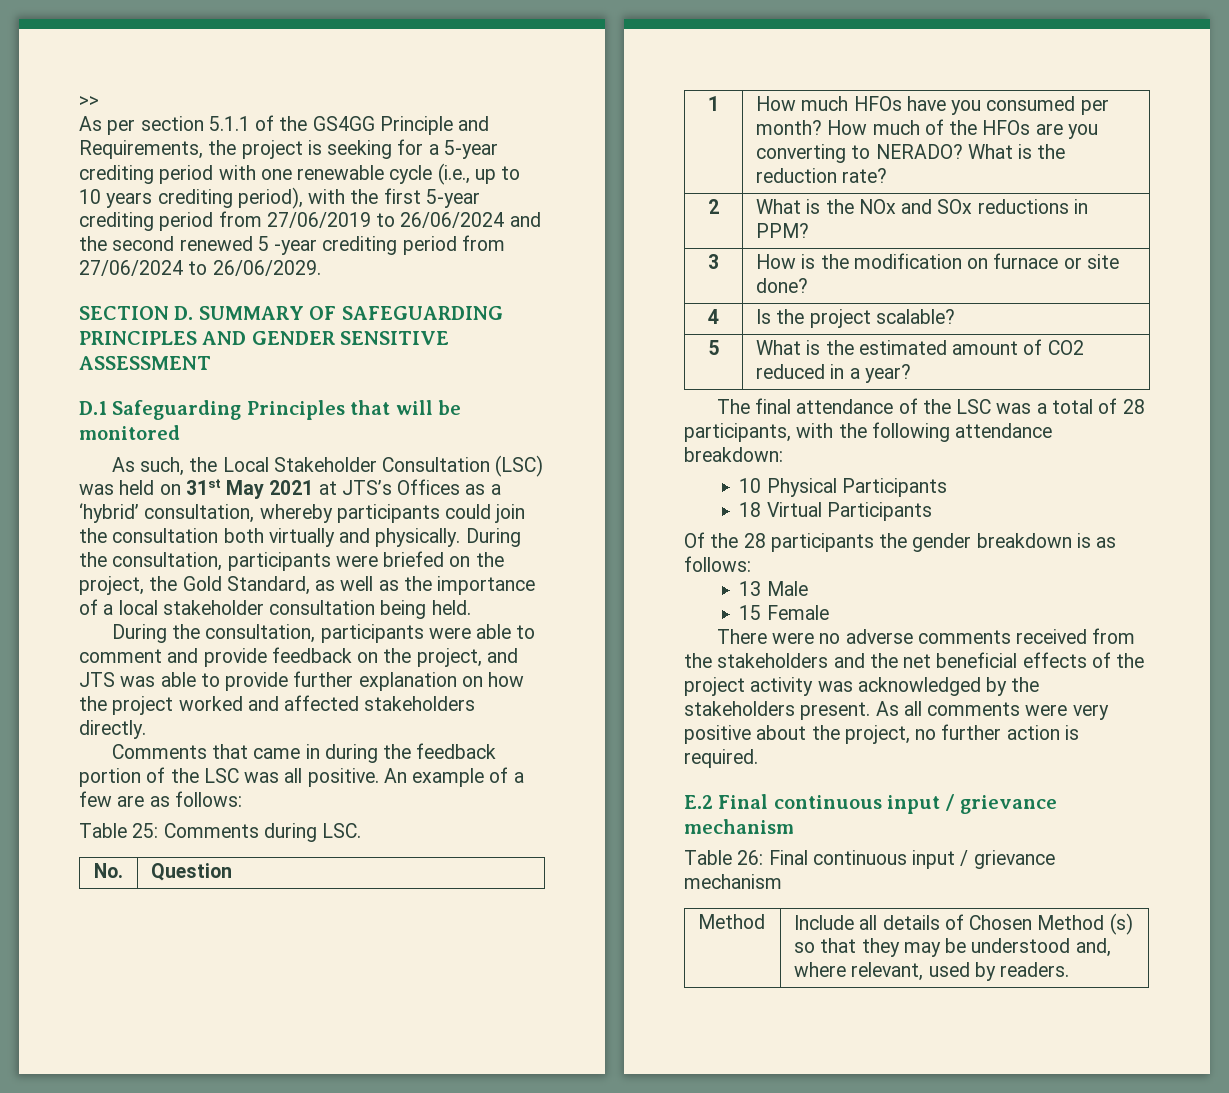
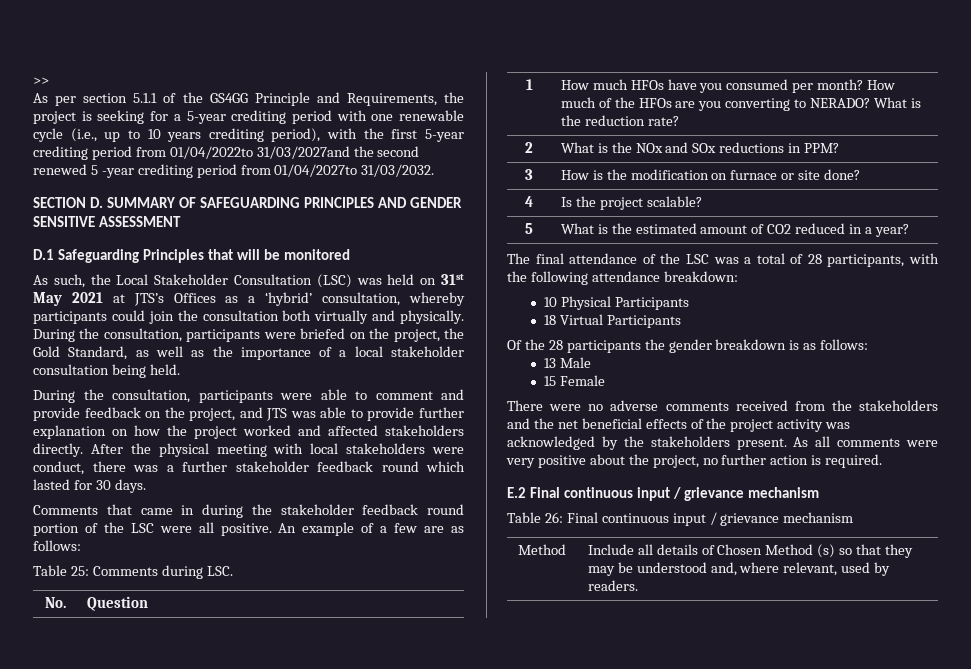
- As per section 5.1.1 of the GS4GG Principle and Requirements, the project is seeking for a 5-year crediting period with one renewable cycle (i.e., up to 10 years crediting period), with the first 5-year crediting period from 27/06/2019 to 26/06/2024 and the second renewed 5 -year crediting period from 27/06/2024 to 26/06/2029.
+ As per section 5.1.1 of the GS4GG Principle and Requirements, the project is seeking for a 5-year crediting period with one renewable cycle (i.e., up to 10 years crediting period), with the first 5-year crediting period from 01/04/2022to 31/03/2027and the second renewed 5 -year crediting period from 01/04/2027to 31/03/2032.
+ After the physical meeting with local stakeholders were conduct, there was a further stakeholder feedback round which lasted for 30 days.
- Comments that came in during the feedback portion of the LSC was all positive.
+ Comments that came in during the stakeholder feedback round portion of the LSC were all positive.

